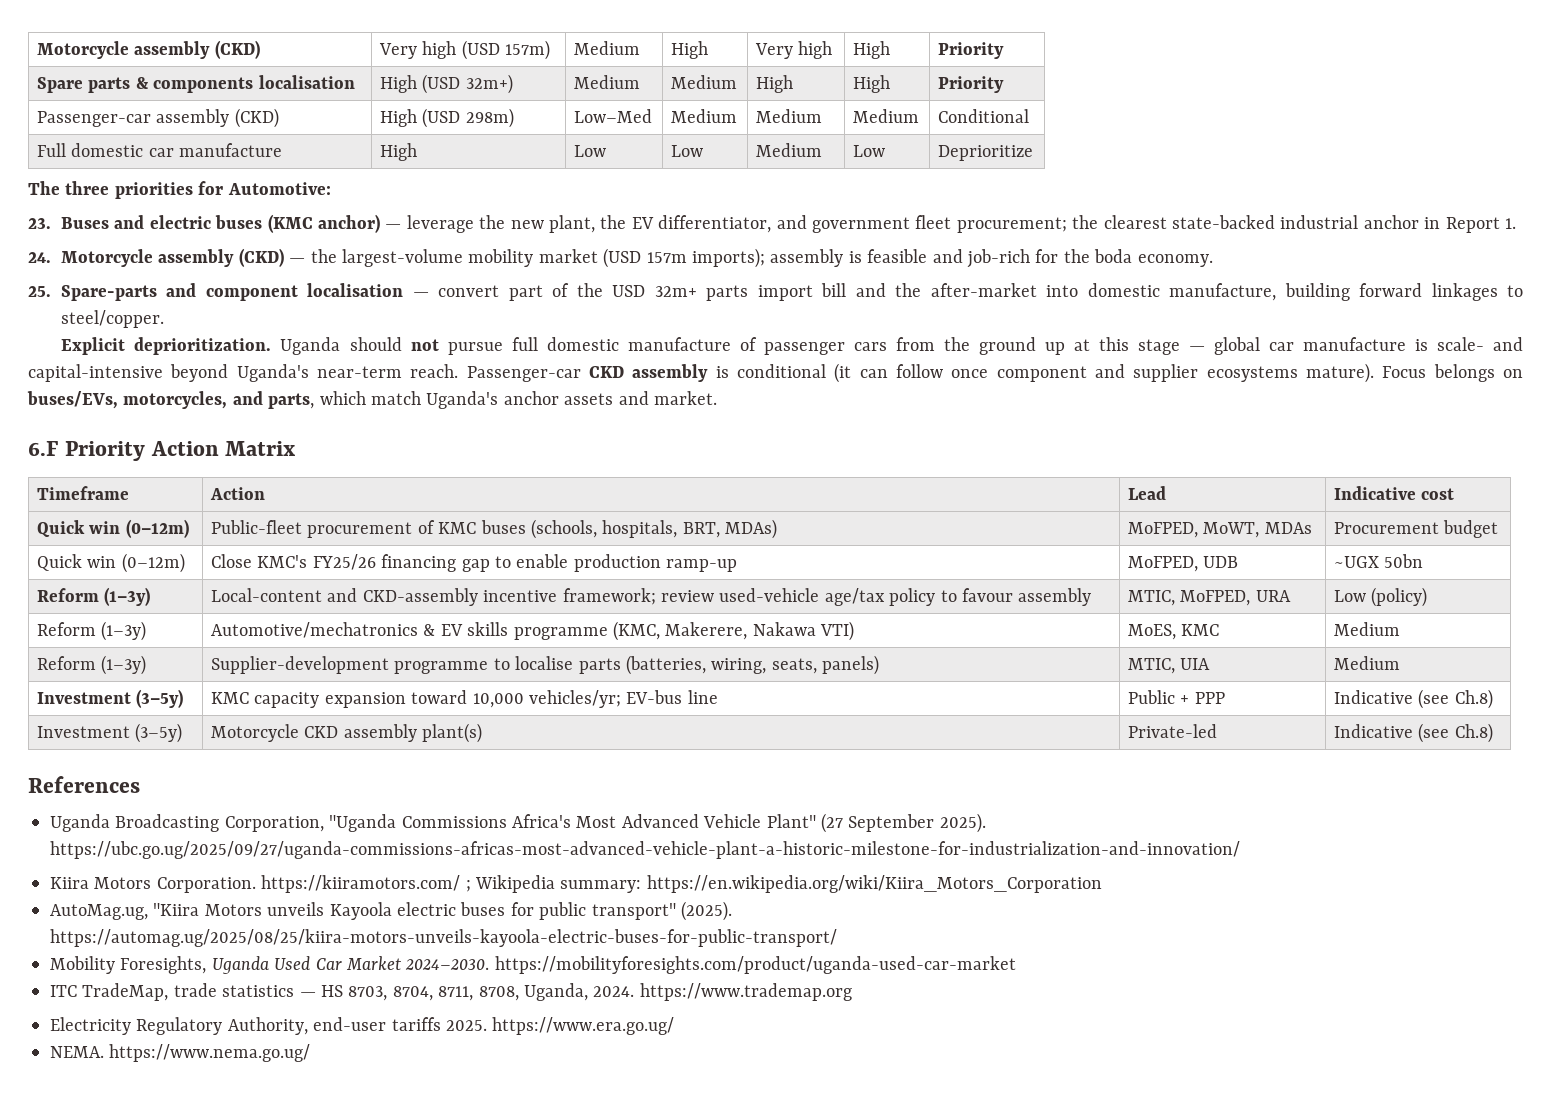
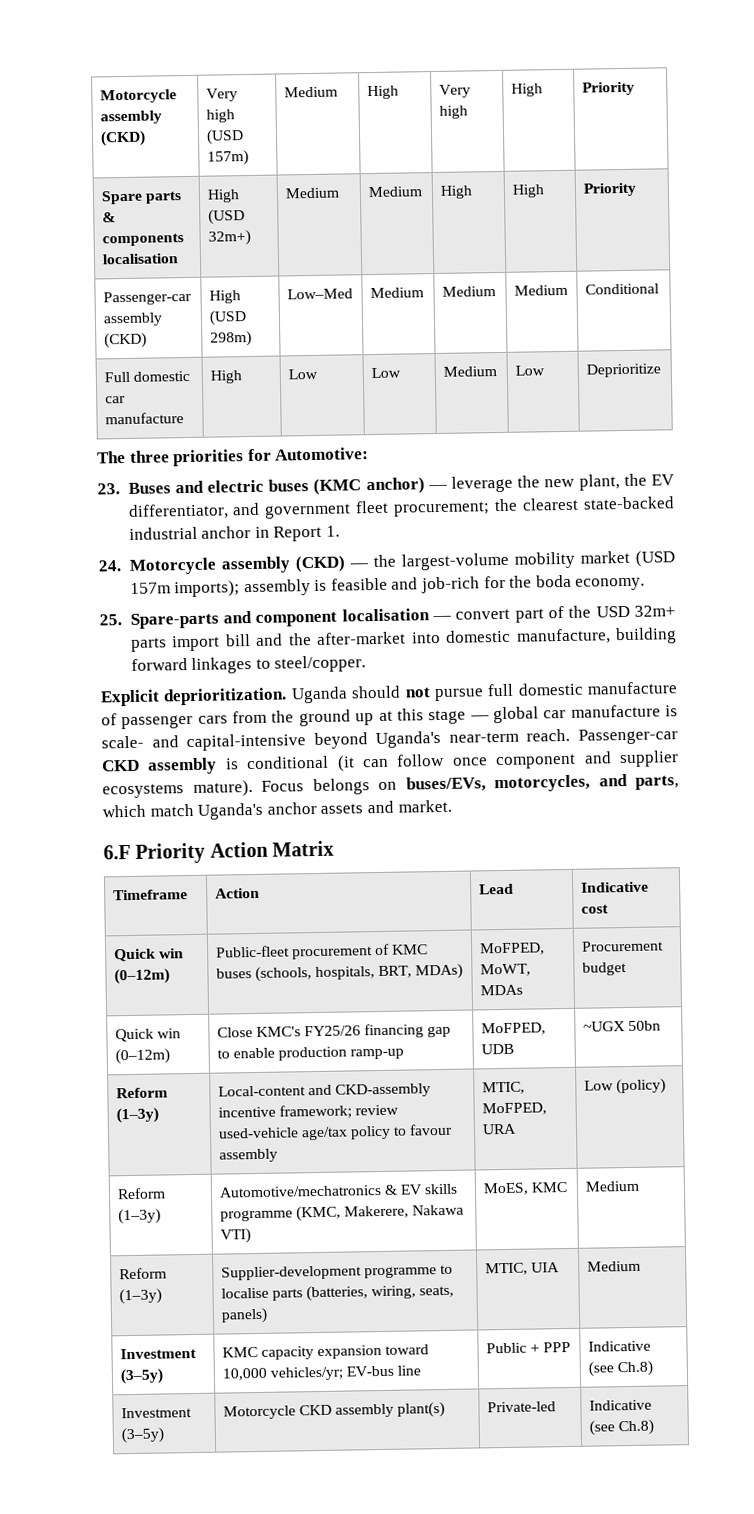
- References
- Uganda Broadcasting Corporation, "Uganda Commissions Africa's Most Advanced Vehicle Plant" (27 September 2025). https://ubc.go.ug/2025/09/27/uganda-commissions-africas-most-advanced-vehicle-plant-a-historic-milestone-for-industrialization-and-innovation/
- Kiira Motors Corporation. https://kiiramotors.com/ ; Wikipedia summary: https://en.wikipedia.org/wiki/Kiira_Motors_Corporation
- AutoMag.ug, "Kiira Motors unveils Kayoola electric buses for public transport" (2025). https://automag.ug/2025/08/25/kiira-motors-unveils-kayoola-electric-buses-for-public-transport/
- Mobility Foresights, Uganda Used Car Market 2024–2030. https://mobilityforesights.com/product/uganda-used-car-market
- ITC TradeMap, trade statistics — HS 8703, 8704, 8711, 8708, Uganda, 2024. https://www.trademap.org
- Electricity Regulatory Authority, end-user tariffs 2025. https://www.era.go.ug/
- NEMA. https://www.nema.go.ug/

